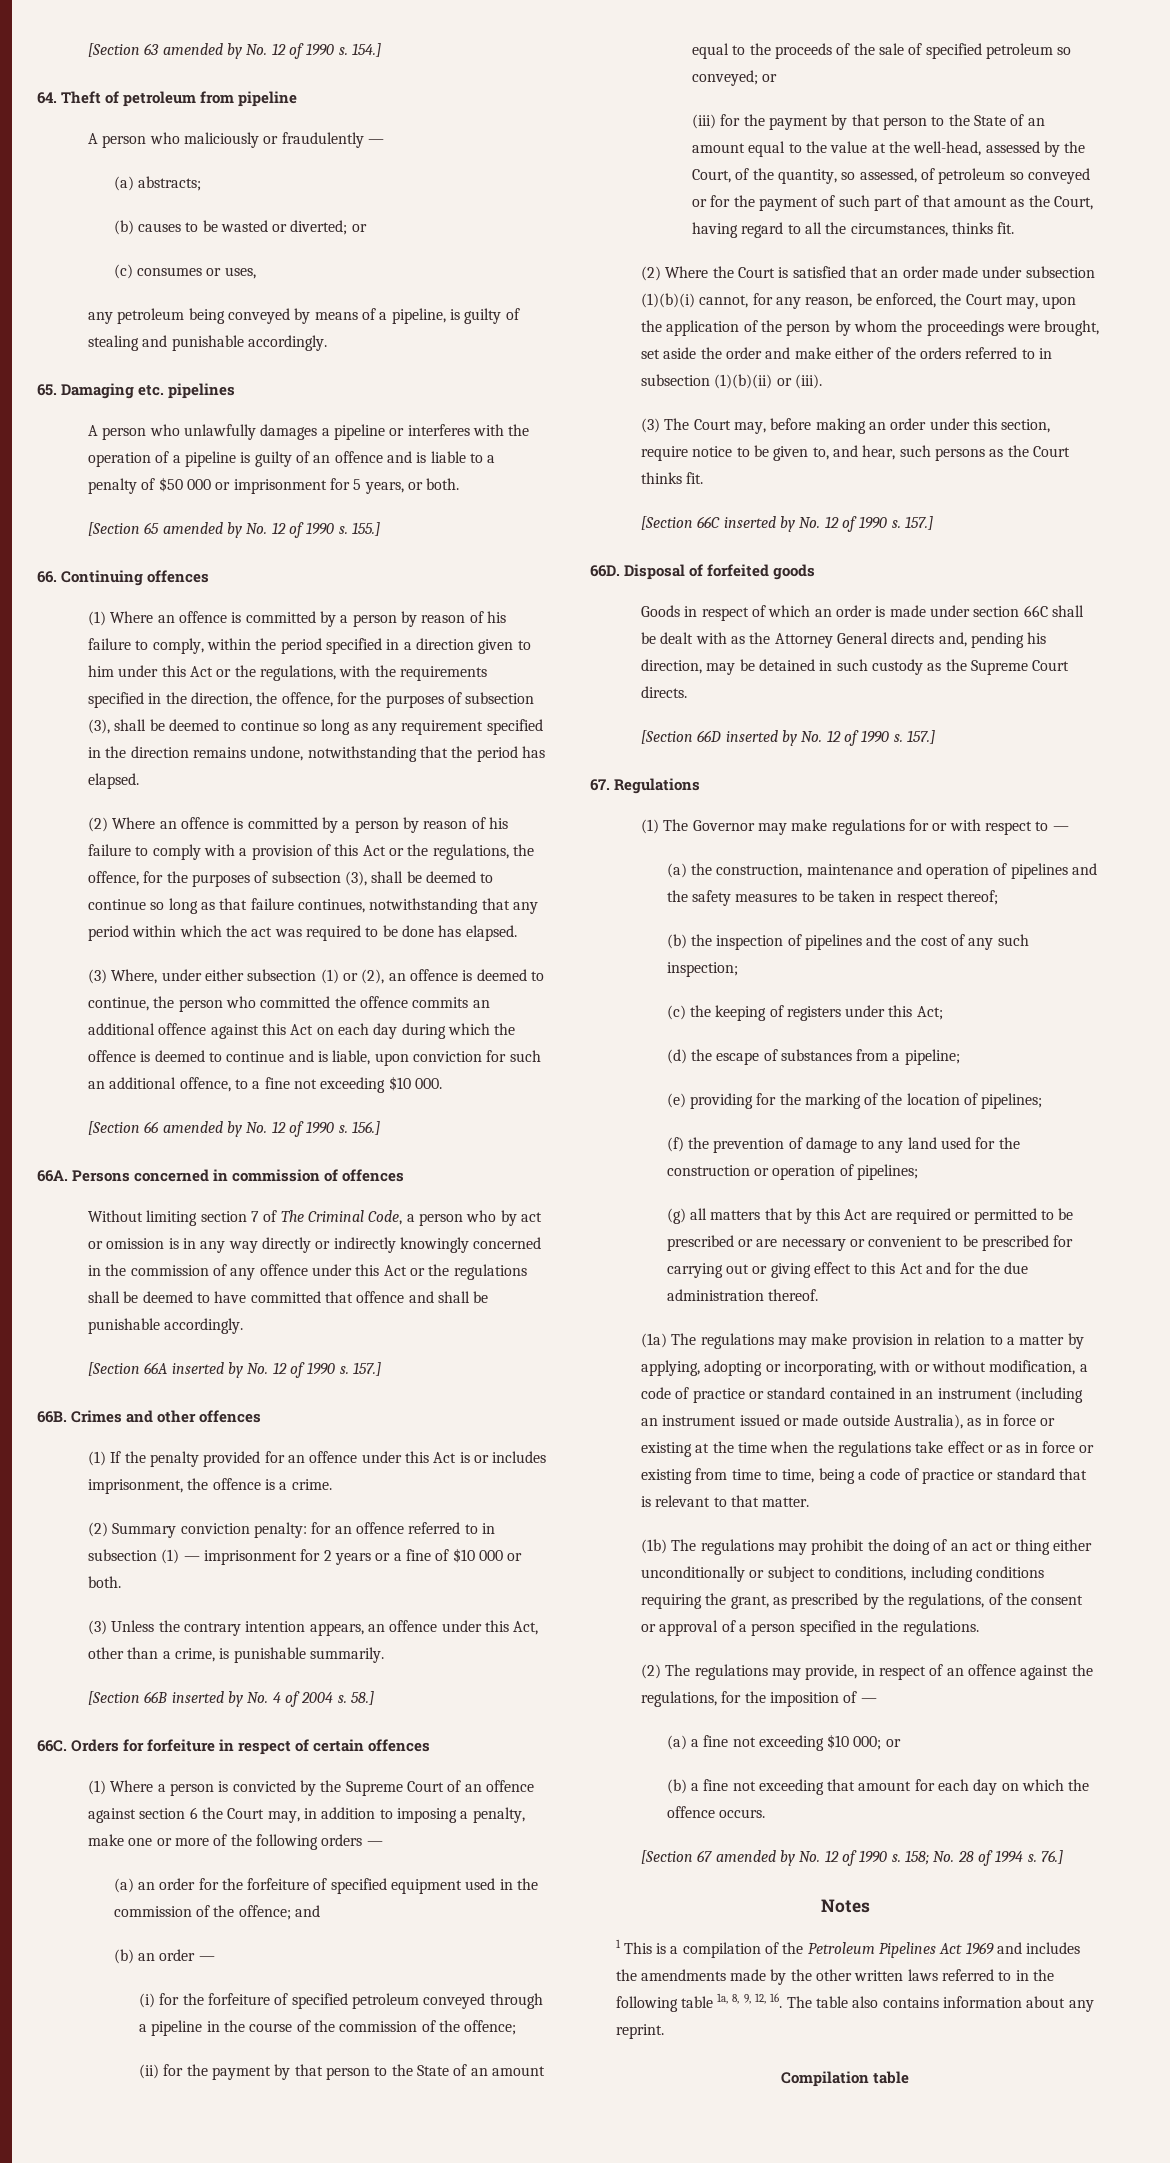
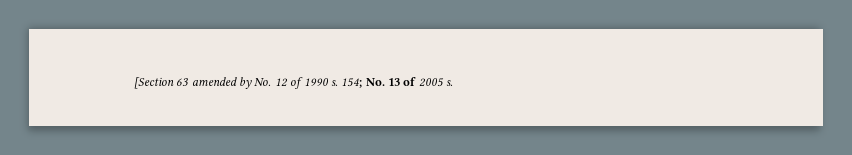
- 154.]
- 64. Theft of petroleum from pipeline
- A person who maliciously or fraudulently —
- (a) abstracts;
- (b) causes to be wasted or diverted; or
- (c) consumes or uses,
- any petroleum being conveyed by means of a pipeline, is guilty of stealing and punishable accordingly.
- 65. Damaging etc. pipelines
- A person who unlawfully damages a pipeline or interferes with the operation of a pipeline is guilty of an offence and is liable to a penalty of $50 000 or imprisonment for 5 years, or both.
- [Section 65 amended by No. 12 of 1990 s. 155.]
- 66. Continuing offences
- (1) Where an offence is committed by a person by reason of his failure to comply, within the period specified in a direction given to him under this Act or the regulations, with the requirements specified in the direction, the offence, for the purposes of subsection (3), shall be deemed to continue so long as any requirement specified in the direction remains undone, notwithstanding that the period has elapsed.
- (2) Where an offence is committed by a person by reason of his failure to comply with a provision of this Act or the regulations, the offence, for the purposes of subsection (3), shall be deemed to continue so long as that failure continues, notwithstanding that any period within which the act was required to be done has elapsed.
- (3) Where, under either subsection (1) or (2), an offence is deemed to continue, the person who committed the offence commits an additional offence against this Act on each day during which the offence is deemed to continue and is liable, upon conviction for such an additional offence, to a fine not exceeding $10 000.
- [Section 66 amended by No. 12 of 1990 s. 156.]
- 66A. Persons concerned in commission of offences
- Without limiting section 7 of The Criminal Code, a person who by act or omission is in any way directly or indirectly knowingly concerned in the commission of any offence under this Act or the regulations shall be deemed to have committed that offence and shall be punishable accordingly.
- [Section 66A inserted by No. 12 of 1990 s. 157.]
- 66B. Crimes and other offences
- (1) If the penalty provided for an offence under this Act is or includes imprisonment, the offence is a crime.
- (2) Summary conviction penalty: for an offence referred to in subsection (1) — imprisonment for 2 years or a fine of $10 000 or both.
- (3) Unless the contrary intention appears, an offence under this Act, other than a crime, is punishable summarily.
- [Section 66B inserted by No. 4 of 2004 s. 58.]
- 66C. Orders for forfeiture in respect of certain offences
- (1) Where a person is convicted by the Supreme Court of an offence against section 6 the Court may, in addition to imposing a penalty, make one or more of the following orders —
- (a) an order for the forfeiture of specified equipment used in the commission of the offence; and
- (b) an order —
- (i) for the forfeiture of specified petroleum conveyed through a pipeline in the course of the commission of the offence;
- (ii) for the payment by that person to the State of an amount equal to the proceeds of the sale of specified petroleum so conveyed; or
- (iii) for the payment by that person to the State of an amount equal to the value at the well-head, assessed by the Court, of the quantity, so assessed, of petroleum so conveyed or for the payment of such part of that amount as the Court, having regard to all the circumstances, thinks fit.
- (2) Where the Court is satisfied that an order made under subsection (1)(b)(i) cannot, for any reason, be enforced, the Court may, upon the application of the person by whom the proceedings were brought, set aside the order and make either of the orders referred to in subsection (1)(b)(ii) or (iii).
- (3) The Court may, before making an order under this section, require notice to be given to, and hear, such persons as the Court thinks fit.
- [Section 66C inserted by No. 12 of 1990 s. 157.]
- 66D. Disposal of forfeited goods
- Goods in respect of which an order is made under section 66C shall be dealt with as the Attorney General directs and, pending his direction, may be detained in such custody as the Supreme Court directs.
- [Section 66D inserted by No. 12 of 1990 s. 157.]
- 67. Regulations
- (1) The Governor may make regulations for or with respect to —
- (a) the construction, maintenance and operation of pipelines and the safety measures to be taken in respect thereof;
- (b) the inspection of pipelines and the cost of any such inspection;
- (c) the keeping of registers under this Act;
- (d) the escape of substances from a pipeline;
- (e) providing for the marking of the location of pipelines;
- (f) the prevention of damage to any land used for the construction or operation of pipelines;
- (g) all matters that by this Act are required or permitted to be prescribed or are necessary or convenient to be prescribed for carrying out or giving effect to this Act and for the due administration thereof.
- (1a) The regulations may make provision in relation to a matter by applying, adopting or incorporating, with or without modification, a code of practice or standard contained in an instrument (including an instrument issued or made outside Australia), as in force or existing at the time when the regulations take effect or as in force or existing from time to time, being a code of practice or standard that is relevant to that matter.
- (1b) The regulations may prohibit the doing of an act or thing either unconditionally or subject to conditions, including conditions requiring the grant, as prescribed by the regulations, of the consent or approval of a person specified in the regulations.
- (2) The regulations may provide, in respect of an offence against the regulations, for the imposition of —
- (a) a fine not exceeding $10 000; or
- (b) a fine not exceeding that amount for each day on which the offence occurs.
- [Section 67 amended by No. 12 of 1990 s. 158; No. 28 of 1994 s. 76.]
- Notes
- 1 This is a compilation of the Petroleum Pipelines Act 1969 and includes the amendments made by the other written laws referred to in the following table 1a, 8, 9, 12, 16. The table also contains information about any reprint.
- Compilation table
+ 154; No. 13 of 2005 s.

